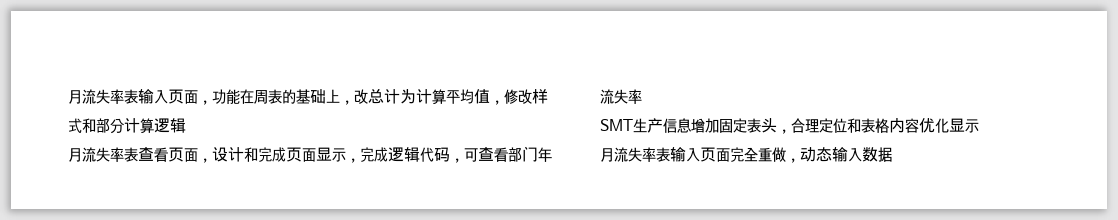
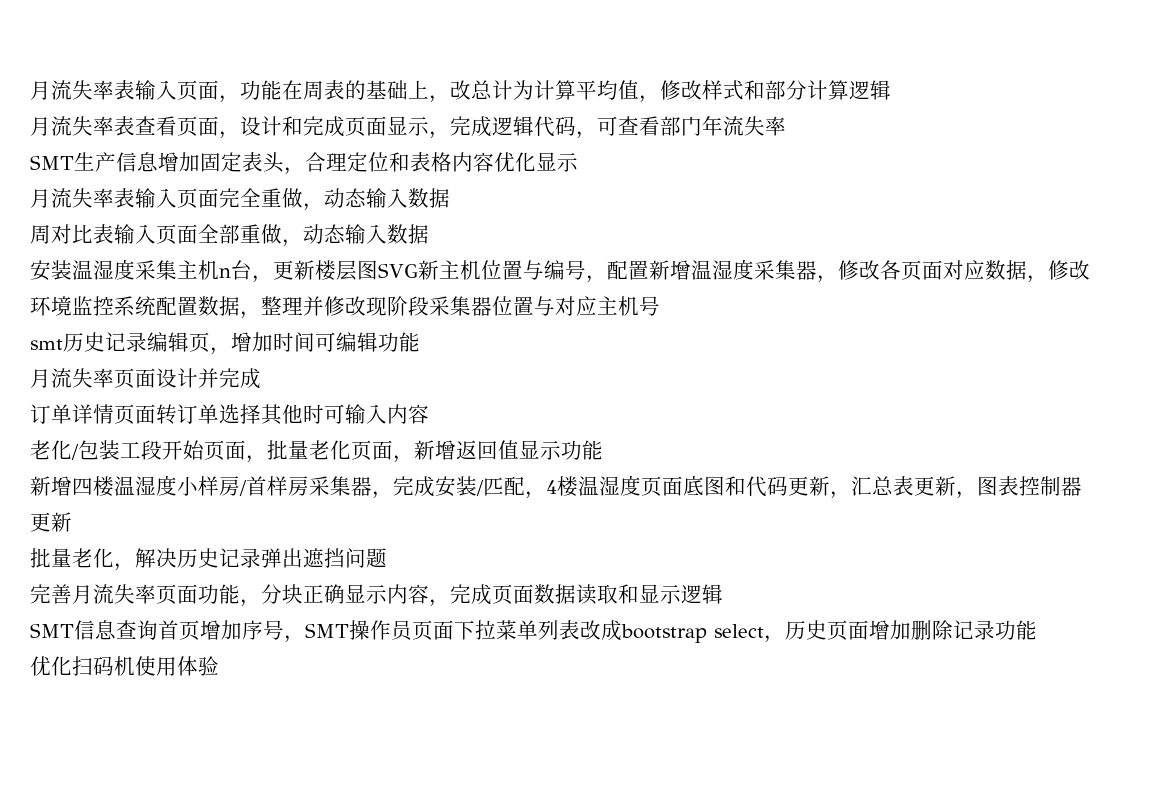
+ 周对比表输入页面全部重做，动态输入数据
+ 安装温湿度采集主机n台，更新楼层图SVG新主机位置与编号，配置新增温湿度采集器，修改各页面对应数据，修改环境监控系统配置数据，整理并修改现阶段采集器位置与对应主机号
+ smt历史记录编辑页，增加时间可编辑功能
+ 月流失率页面设计并完成
+ 订单详情页面转订单选择其他时可输入内容
+ 老化/包装工段开始页面，批量老化页面，新增返回值显示功能
+ 新增四楼温湿度小样房/首样房采集器，完成安装/匹配，4楼温湿度页面底图和代码更新，汇总表更新，图表控制器更新
+ 批量老化，解决历史记录弹出遮挡问题
+ 完善月流失率页面功能，分块正确显示内容，完成页面数据读取和显示逻辑
+ SMT信息查询首页增加序号，SMT操作员页面下拉菜单列表改成bootstrap select，历史页面增加删除记录功能
+ 优化扫码机使用体验

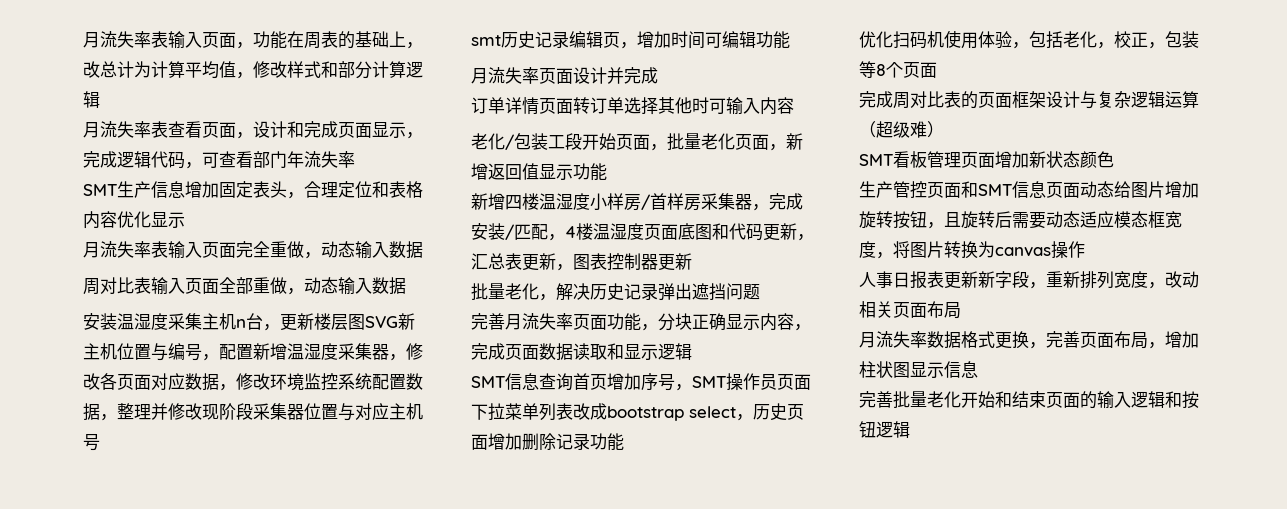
- 优化扫码机使用体验
+ 优化扫码机使用体验，包括老化，校正，包装等8个页面
+ 完成周对比表的页面框架设计与复杂逻辑运算（超级难）
+ SMT看板管理页面增加新状态颜色
+ 生产管控页面和SMT信息页面动态给图片增加旋转按钮，且旋转后需要动态适应模态框宽度，将图片转换为canvas操作
+ 人事日报表更新新字段，重新排列宽度，改动相关页面布局
+ 月流失率数据格式更换，完善页面布局，增加柱状图显示信息
+ 完善批量老化开始和结束页面的输入逻辑和按钮逻辑

